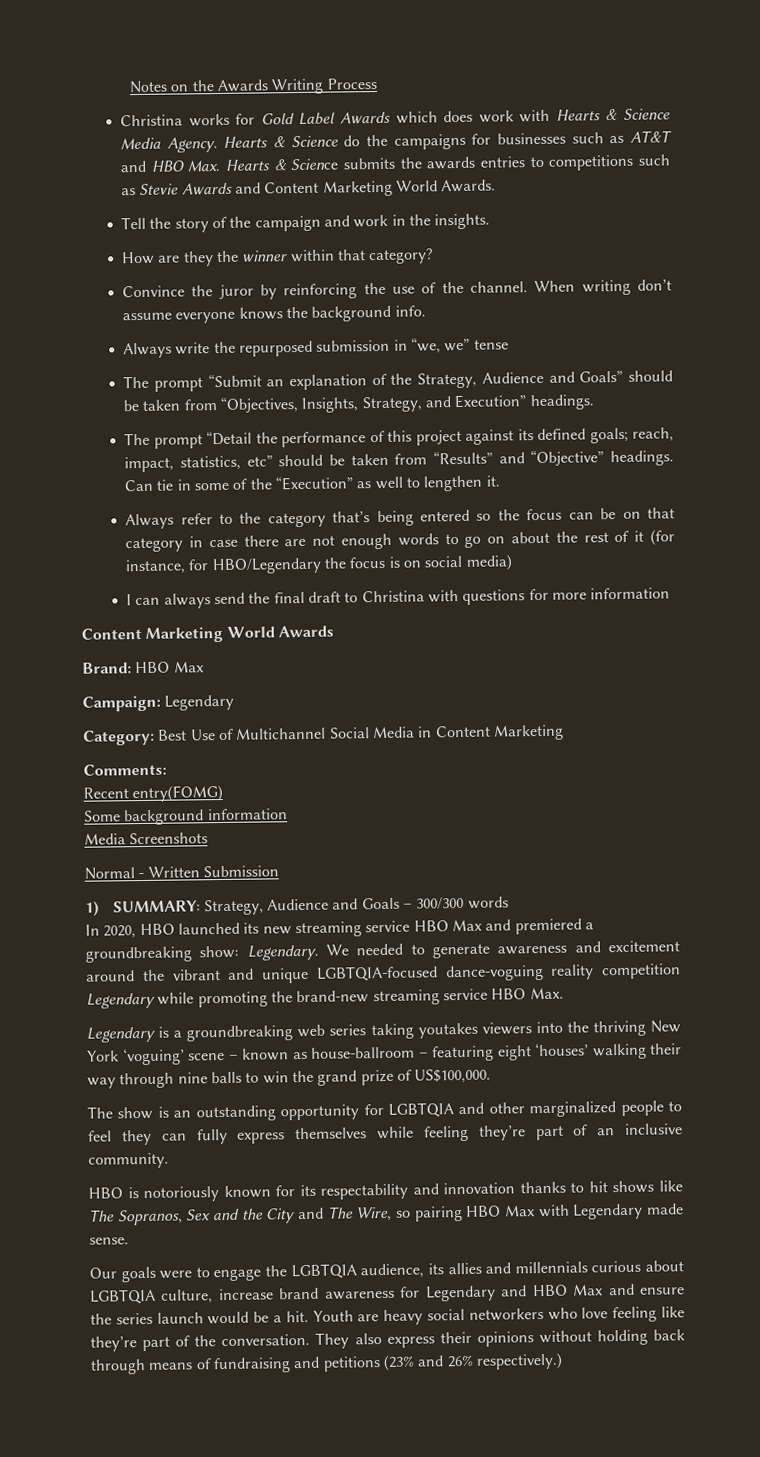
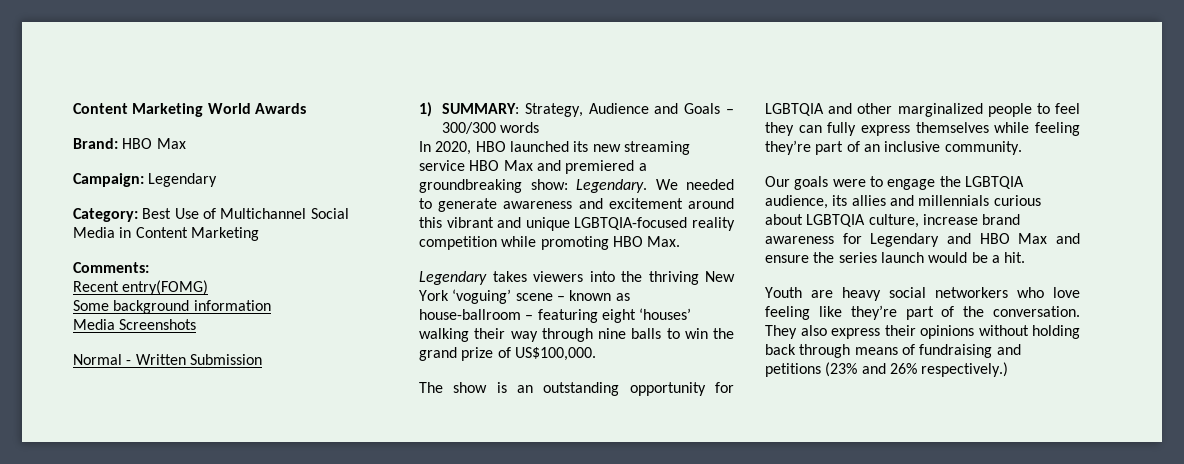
- Notes on the Awards Writing Process
- Christina works for Gold Label Awards which does work with Hearts & Science Media Agency. Hearts & Science do the campaigns for businesses such as AT&T and HBO Max. Hearts & Science submits the awards entries to competitions such as Stevie Awards and Content Marketing World Awards.
- Tell the story of the campaign and work in the insights.
- How are they the winner within that category?
- Convince the juror by reinforcing the use of the channel. When writing don’t assume everyone knows the background info.
- Always write the repurposed submission in “we, we” tense
- The prompt “Submit an explanation of the Strategy, Audience and Goals” should be taken from “Objectives, Insights, Strategy, and Execution” headings.
- The prompt “Detail the performance of this project against its defined goals; reach, impact, statistics, etc” should be taken from “Results” and “Objective” headings. Can tie in some of the “Execution” as well to lengthen it.
- Always refer to the category that’s being entered so the focus can be on that category in case there are not enough words to go on about the rest of it (for instance, for HBO/Legendary the focus is on social media)
- I can always send the final draft to Christina with questions for more information
- We needed to generate awareness and excitement around the vibrant and unique LGBTQIA-focused dance-voguing reality competition Legendary while promoting the brand-new streaming service HBO Max.
+ We needed to generate awareness and excitement around this vibrant and unique LGBTQIA-focused reality competition while promoting HBO Max.
- Legendary is a groundbreaking web series taking youtakes viewers into the thriving New York ‘voguing’ scene – known as house-ballroom – featuring eight ‘houses’ walking their way through nine balls to win the grand prize of US$100,000.
+ Legendary takes viewers into the thriving New York ‘voguing’ scene – known as house-ballroom – featuring eight ‘houses’ walking their way through nine balls to win the grand prize of US$100,000.
- HBO is notoriously known for its respectability and innovation thanks to hit shows like The Sopranos, Sex and the City and The Wire, so pairing HBO Max with Legendary made sense.
- Our goals were to engage the LGBTQIA audience, its allies and millennials curious about LGBTQIA culture, increase brand awareness for Legendary and HBO Max and ensure the series launch would be a hit. Youth are heavy social networkers who love feeling like they’re part of the conversation.
+ Our goals were to engage the LGBTQIA audience, its allies and millennials curious about LGBTQIA culture, increase brand awareness for Legendary and HBO Max and ensure the series launch would be a hit.
+ Youth are heavy social networkers who love feeling like they’re part of the conversation.

